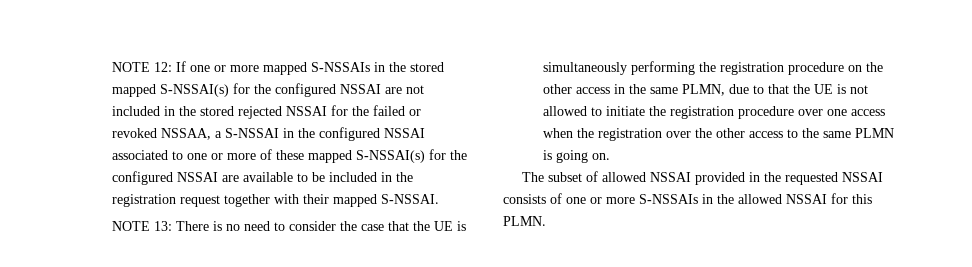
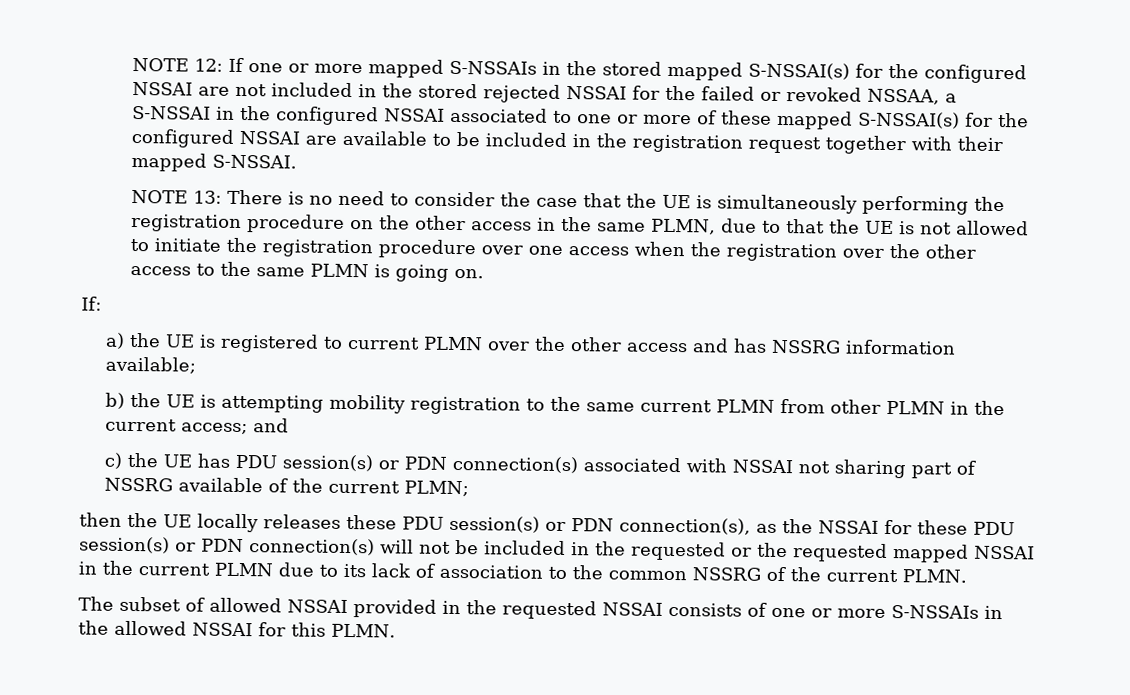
+ If:
+ a) the UE is registered to current PLMN over the other access and has NSSRG information available;
+ b) the UE is attempting mobility registration to the same current PLMN from other PLMN in the current access; and
+ c) the UE has PDU session(s) or PDN connection(s) associated with NSSAI not sharing part of NSSRG available of the current PLMN;
+ then the UE locally releases these PDU session(s) or PDN connection(s), as the NSSAI for these PDU session(s) or PDN connection(s) will not be included in the requested or the requested mapped NSSAI in the current PLMN due to its lack of association to the common NSSRG of the current PLMN.

